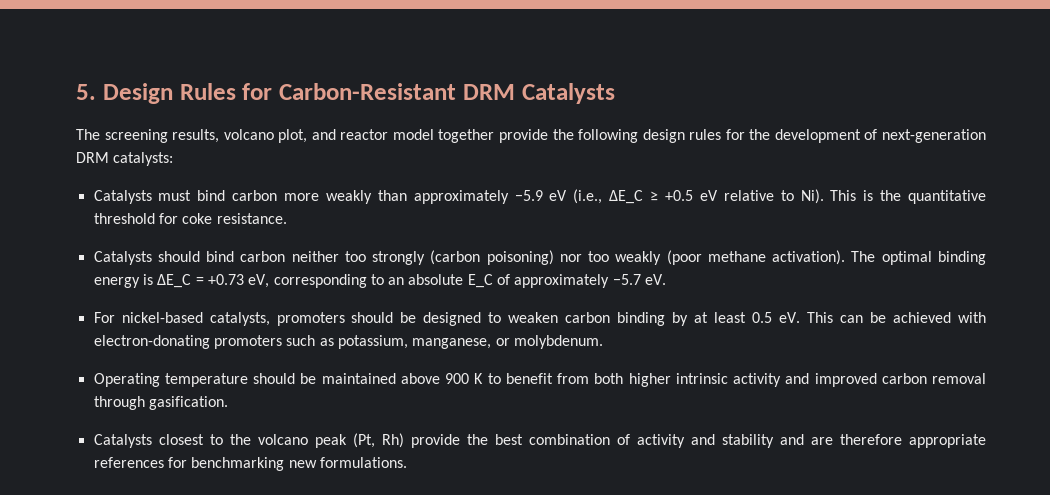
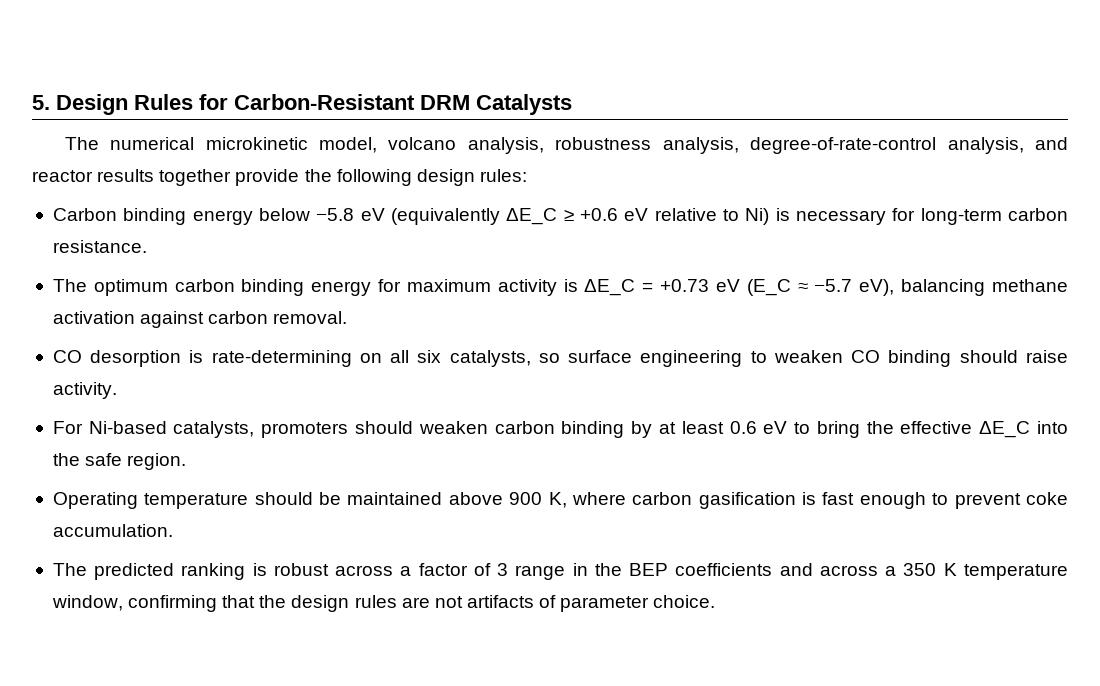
- The screening results, volcano plot, and reactor model together provide the following design rules for the development of next-generation DRM catalysts:
- Catalysts must bind carbon more weakly than approximately −5.9 eV (i.e., ΔE_C ≥ +0.5 eV relative to Ni). This is the quantitative threshold for coke resistance.
- Catalysts should bind carbon neither too strongly (carbon poisoning) nor too weakly (poor methane activation). The optimal binding energy is ΔE_C = +0.73 eV, corresponding to an absolute E_C of approximately −5.7 eV.
+ The numerical microkinetic model, volcano analysis, robustness analysis, degree-of-rate-control analysis, and reactor results together provide the following design rules:
+ Carbon binding energy below −5.8 eV (equivalently ΔE_C ≥ +0.6 eV relative to Ni) is necessary for long-term carbon resistance.
+ The optimum carbon binding energy for maximum activity is ΔE_C = +0.73 eV (E_C ≈ −5.7 eV), balancing methane activation against carbon removal.
+ CO desorption is rate-determining on all six catalysts, so surface engineering to weaken CO binding should raise activity.
- For nickel-based catalysts, promoters should be designed to weaken carbon binding by at least 0.5 eV. This can be achieved with electron-donating promoters such as potassium, manganese, or molybdenum.
+ For Ni-based catalysts, promoters should weaken carbon binding by at least 0.6 eV to bring the effective ΔE_C into the safe region.
- Operating temperature should be maintained above 900 K to benefit from both higher intrinsic activity and improved carbon removal through gasification.
- Catalysts closest to the volcano peak (Pt, Rh) provide the best combination of activity and stability and are therefore appropriate references for benchmarking new formulations.
+ Operating temperature should be maintained above 900 K, where carbon gasification is fast enough to prevent coke accumulation.
+ The predicted ranking is robust across a factor of 3 range in the BEP coefficients and across a 350 K temperature window, confirming that the design rules are not artifacts of parameter choice.

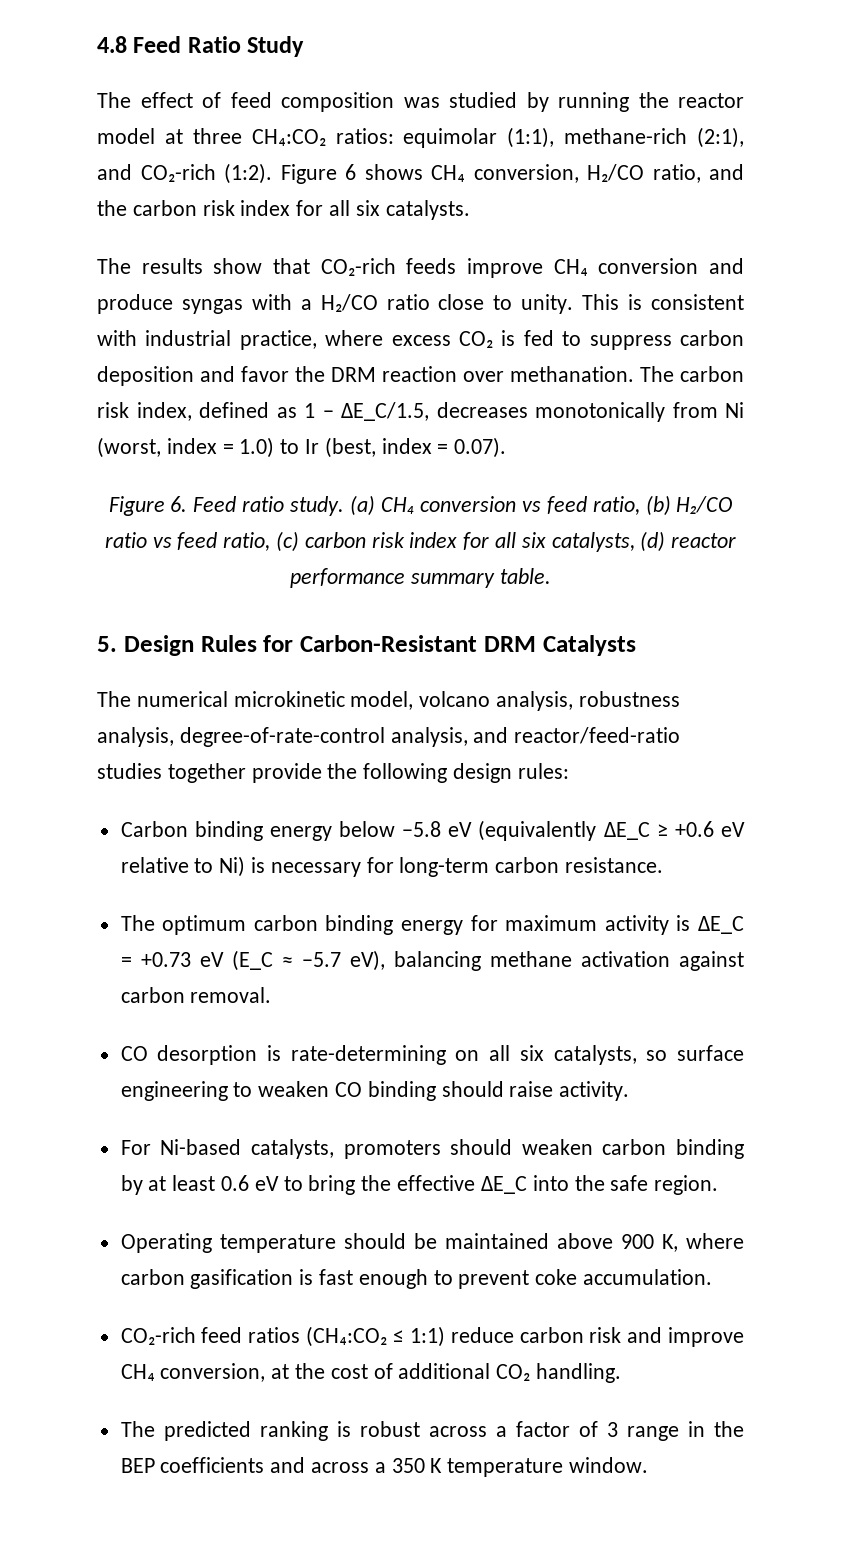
+ 4.8 Feed Ratio Study
+ The effect of feed composition was studied by running the reactor model at three CH₄:CO₂ ratios: equimolar (1:1), methane-rich (2:1), and CO₂-rich (1:2). Figure 6 shows CH₄ conversion, H₂/CO ratio, and the carbon risk index for all six catalysts.
+ The results show that CO₂-rich feeds improve CH₄ conversion and produce syngas with a H₂/CO ratio close to unity. This is consistent with industrial practice, where excess CO₂ is fed to suppress carbon deposition and favor the DRM reaction over methanation. The carbon risk index, defined as 1 − ΔE_C/1.5, decreases monotonically from Ni (worst, index = 1.0) to Ir (best, index = 0.07).
+ Figure 6. Feed ratio study. (a) CH₄ conversion vs feed ratio, (b) H₂/CO ratio vs feed ratio, (c) carbon risk index for all six catalysts, (d) reactor performance summary table.
- The numerical microkinetic model, volcano analysis, robustness analysis, degree-of-rate-control analysis, and reactor results together provide the following design rules:
+ The numerical microkinetic model, volcano analysis, robustness analysis, degree-of-rate-control analysis, and reactor/feed-ratio studies together provide the following design rules:
+ CO₂-rich feed ratios (CH₄:CO₂ ≤ 1:1) reduce carbon risk and improve CH₄ conversion, at the cost of additional CO₂ handling.
- The predicted ranking is robust across a factor of 3 range in the BEP coefficients and across a 350 K temperature window, confirming that the design rules are not artifacts of parameter choice.
+ The predicted ranking is robust across a factor of 3 range in the BEP coefficients and across a 350 K temperature window.

